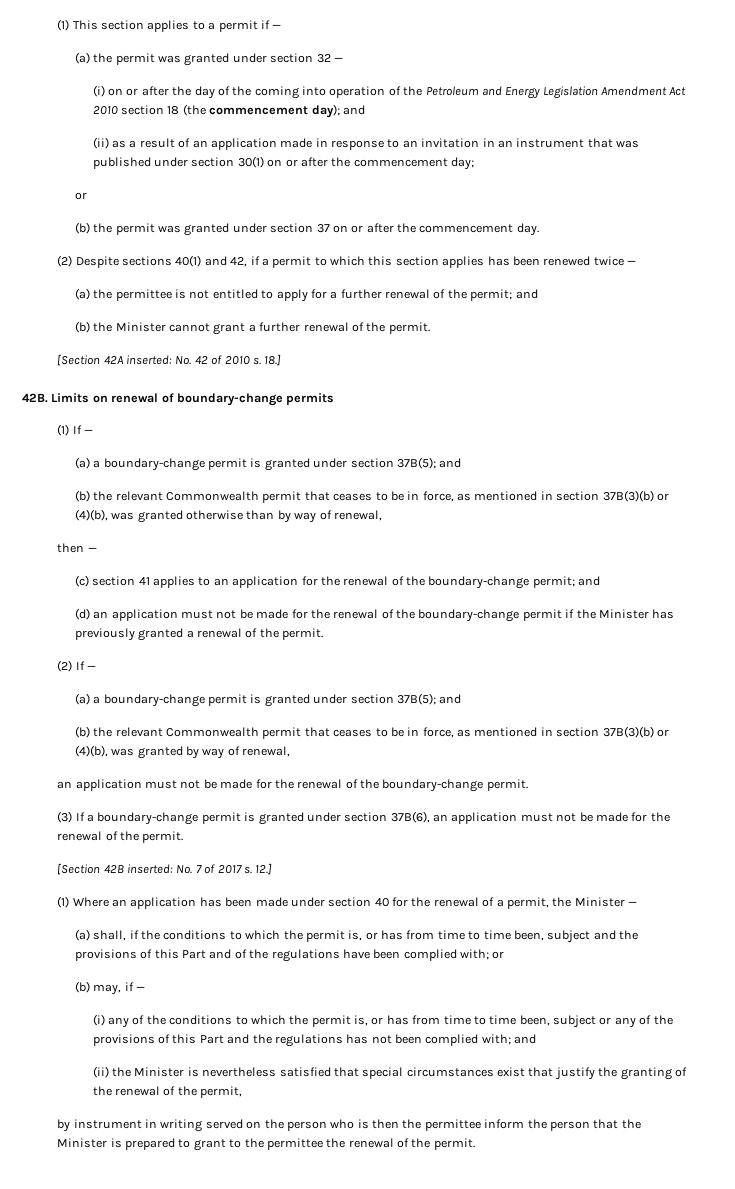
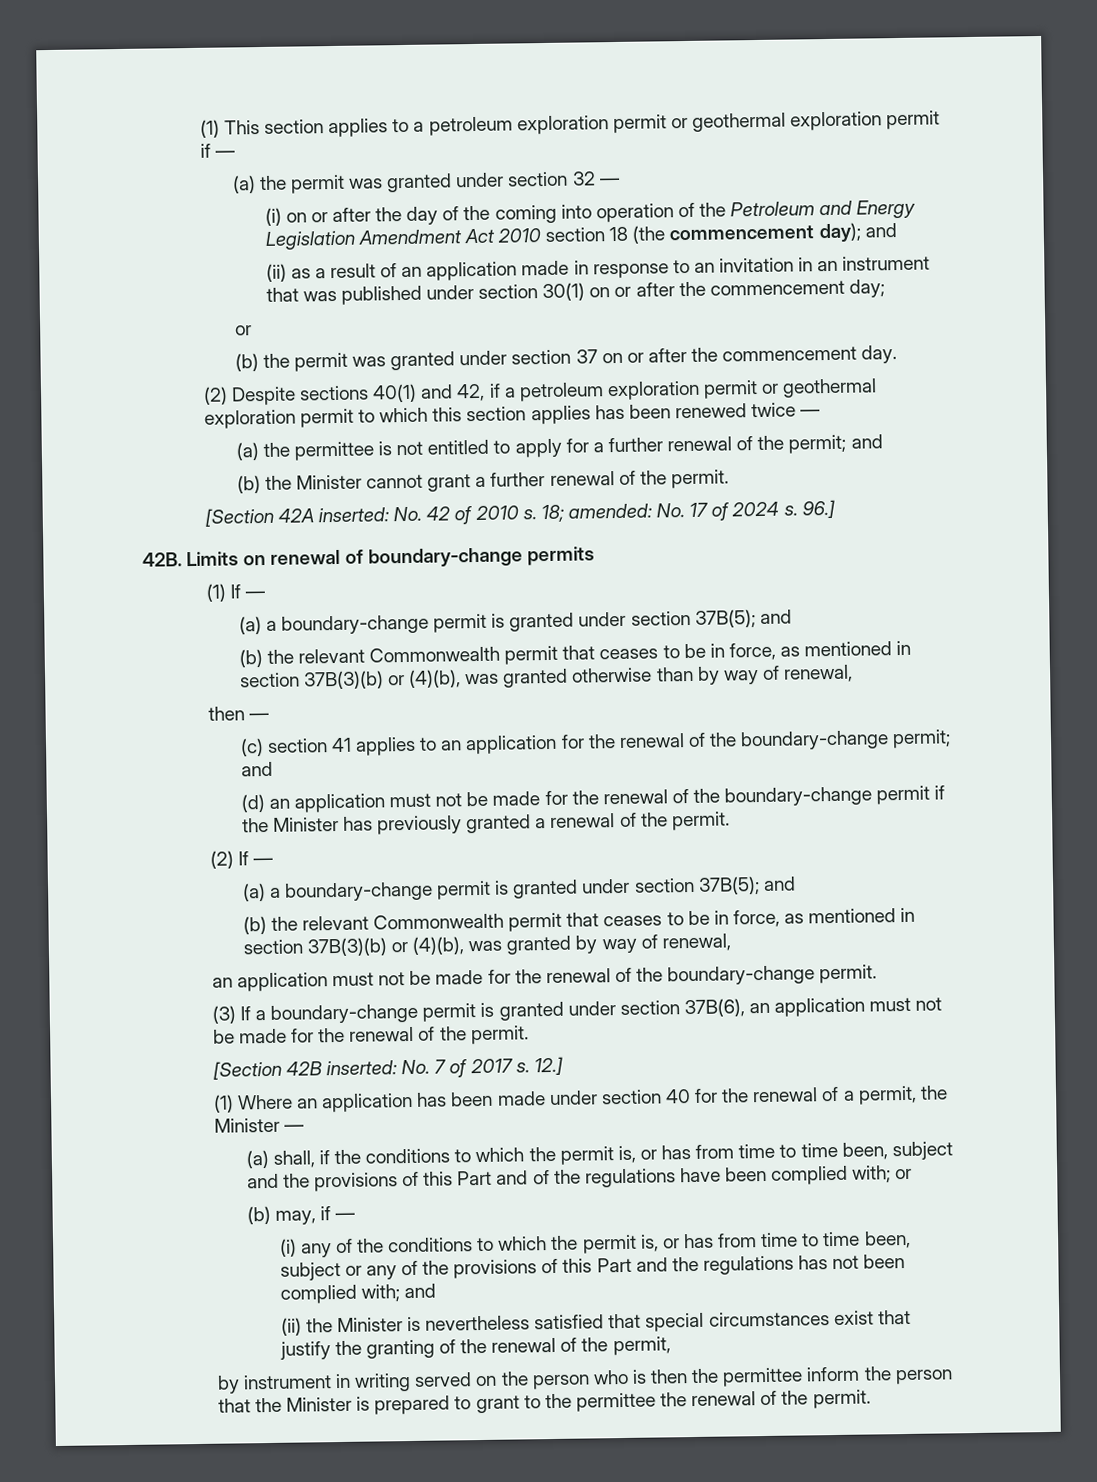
- (1) This section applies to a permit if —
+ (1) This section applies to a petroleum exploration permit or geothermal exploration permit if —
- (2) Despite sections 40(1) and 42, if a permit to which this section applies has been renewed twice —
+ (2) Despite sections 40(1) and 42, if a petroleum exploration permit or geothermal exploration permit to which this section applies has been renewed twice —
- 18.]
+ 18; amended: No. 17 of 2024 s. 96.]

